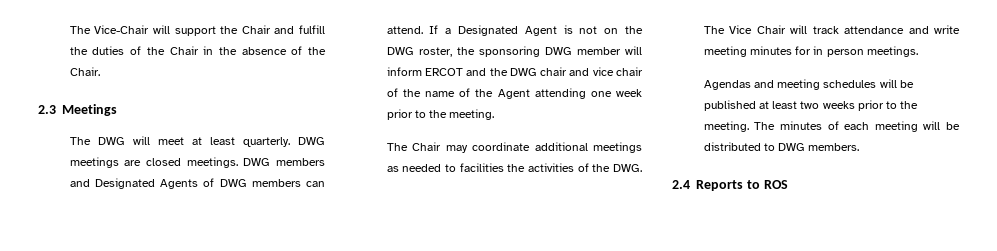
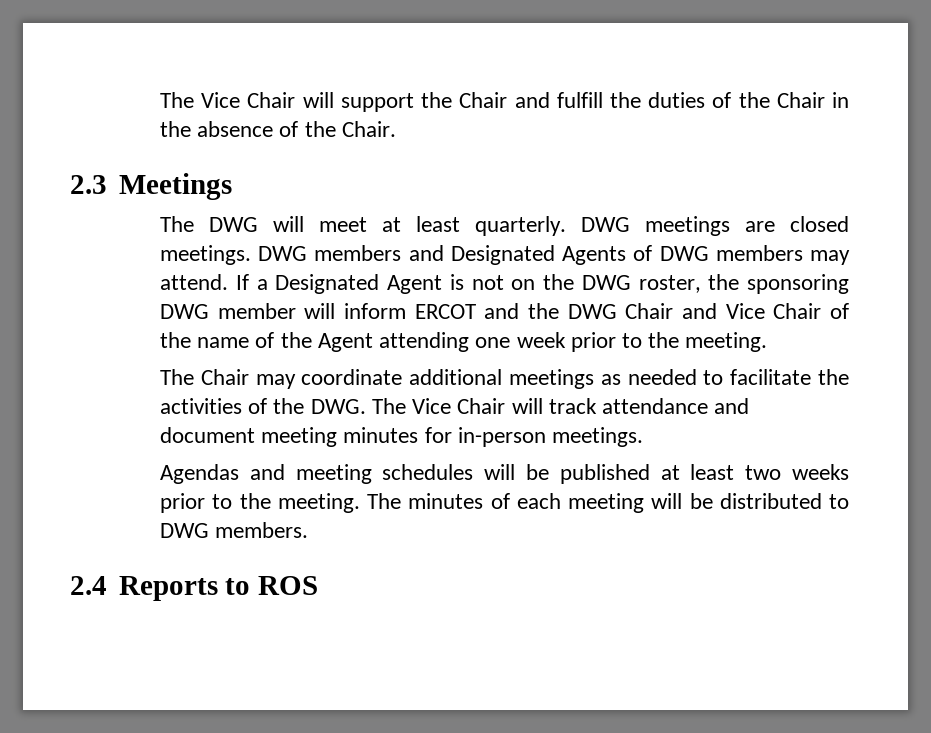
- The Vice-Chair will support the Chair and fulfill the duties of the Chair in the absence of the Chair.
+ The Vice Chair will support the Chair and fulfill the duties of the Chair in the absence of the Chair.
- DWG members and Designated Agents of DWG members can attend.
+ DWG members and Designated Agents of DWG members may attend.
- If a Designated Agent is not on the DWG roster, the sponsoring DWG member will inform ERCOT and the DWG chair and vice chair of the name of the Agent attending one week prior to the meeting.
+ If a Designated Agent is not on the DWG roster, the sponsoring DWG member will inform ERCOT and the DWG Chair and Vice Chair of the name of the Agent attending one week prior to the meeting.
- The Chair may coordinate additional meetings as needed to facilities the activities of the DWG. The Vice Chair will track attendance and write meeting minutes for in person meetings.
+ The Chair may coordinate additional meetings as needed to facilitate the activities of the DWG. The Vice Chair will track attendance and document meeting minutes for in-person meetings.

